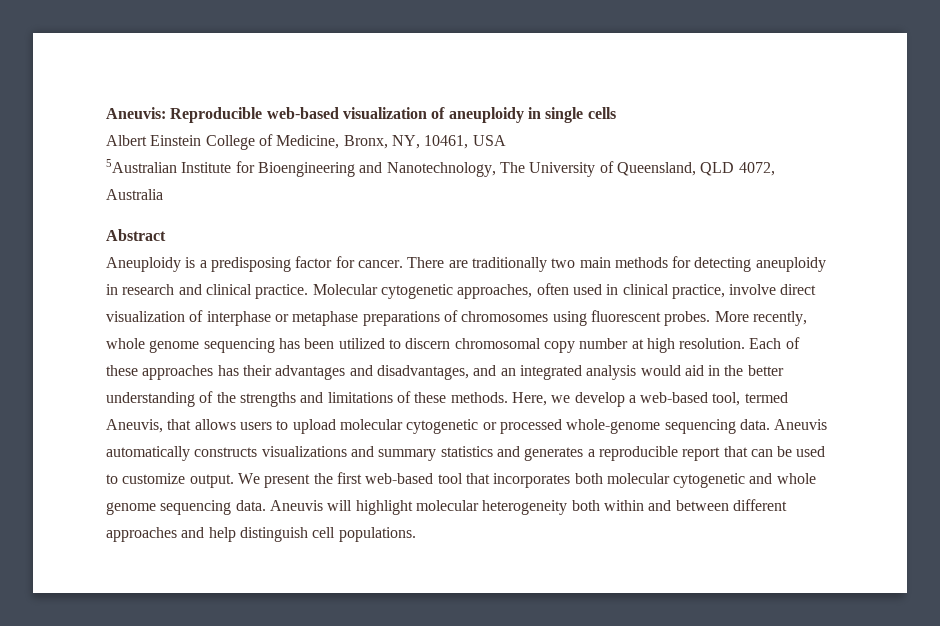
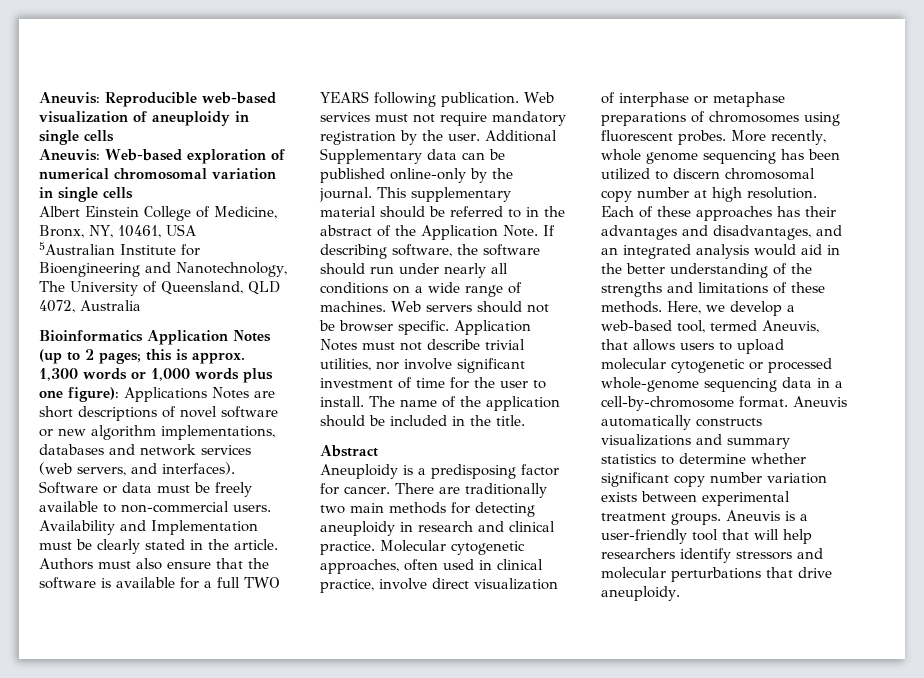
+ Aneuvis: Web-based exploration of numerical chromosomal variation in single cells
+ Bioinformatics Application Notes (up to 2 pages; this is approx. 1,300 words or 1,000 words plus one figure): Applications Notes are short descriptions of novel software or new algorithm implementations, databases and network services (web servers, and interfaces). Software or data must be freely available to non-commercial users. Availability and Implementation must be clearly stated in the article. Authors must also ensure that the software is available for a full TWO YEARS following publication. Web services must not require mandatory registration by the user. Additional Supplementary data can be published online-only by the journal. This supplementary material should be referred to in the abstract of the Application Note. If describing software, the software should run under nearly all conditions on a wide range of machines. Web servers should not be browser specific. Application Notes must not describe trivial utilities, nor involve significant investment of time for the user to install. The name of the application should be included in the title.
- Here, we develop a web-based tool, termed Aneuvis, that allows users to upload molecular cytogenetic or processed whole-genome sequencing data.
+ Here, we develop a web-based tool, termed Aneuvis, that allows users to upload molecular cytogenetic or processed whole-genome sequencing data in a cell-by-chromosome format.
- Aneuvis automatically constructs visualizations and summary statistics and generates a reproducible report that can be used to customize output. We present the first web-based tool that incorporates both molecular cytogenetic and whole genome sequencing data. Aneuvis will highlight molecular heterogeneity both within and between different approaches and help distinguish cell populations.
+ Aneuvis automatically constructs visualizations and summary statistics to determine whether significant copy number variation exists between experimental treatment groups. Aneuvis is a user-friendly tool that will help researchers identify stressors and molecular perturbations that drive aneuploidy.

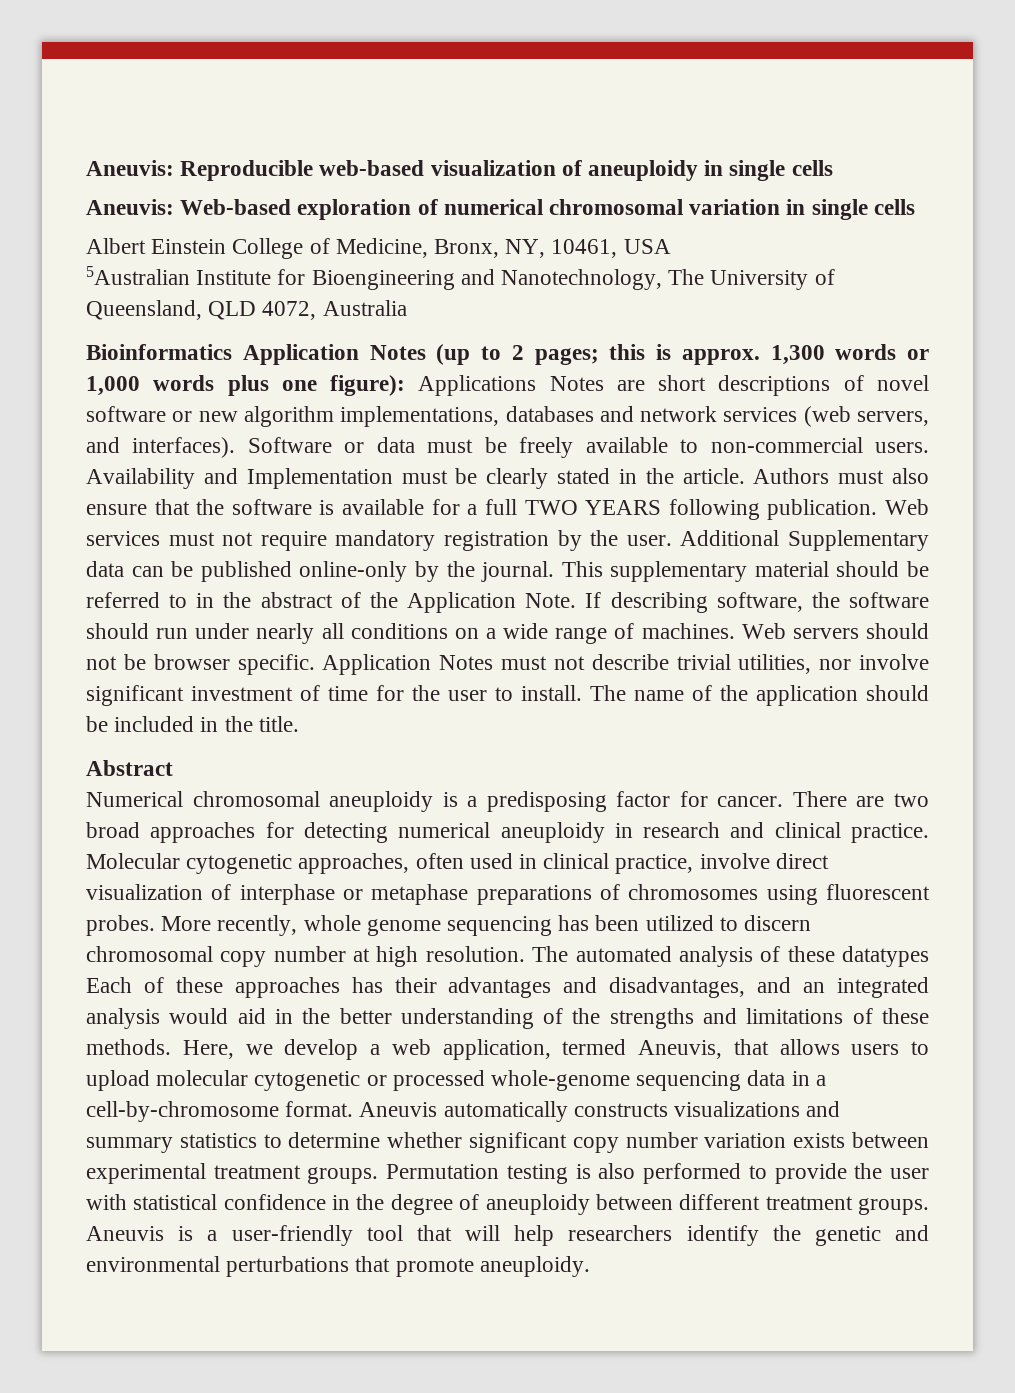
- Aneuploidy is a predisposing factor for cancer.
+ Numerical chromosomal aneuploidy is a predisposing factor for cancer.
- There are traditionally two main methods for detecting aneuploidy in research and clinical practice.
+ There are two broad approaches for detecting numerical aneuploidy in research and clinical practice.
- Each of these approaches has their advantages and disadvantages, and an integrated analysis would aid in the better understanding of the strengths and limitations of these methods.
+ The automated analysis of these datatypes Each of these approaches has their advantages and disadvantages, and an integrated analysis would aid in the better understanding of the strengths and limitations of these methods.
- Here, we develop a web-based tool, termed Aneuvis, that allows users to upload molecular cytogenetic or processed whole-genome sequencing data in a cell-by-chromosome format.
+ Here, we develop a web application, termed Aneuvis, that allows users to upload molecular cytogenetic or processed whole-genome sequencing data in a cell-by-chromosome format.
+ Permutation testing is also performed to provide the user with statistical confidence in the degree of aneuploidy between different treatment groups.
- Aneuvis is a user-friendly tool that will help researchers identify stressors and molecular perturbations that drive aneuploidy.
+ Aneuvis is a user-friendly tool that will help researchers identify the genetic and environmental perturbations that promote aneuploidy.

